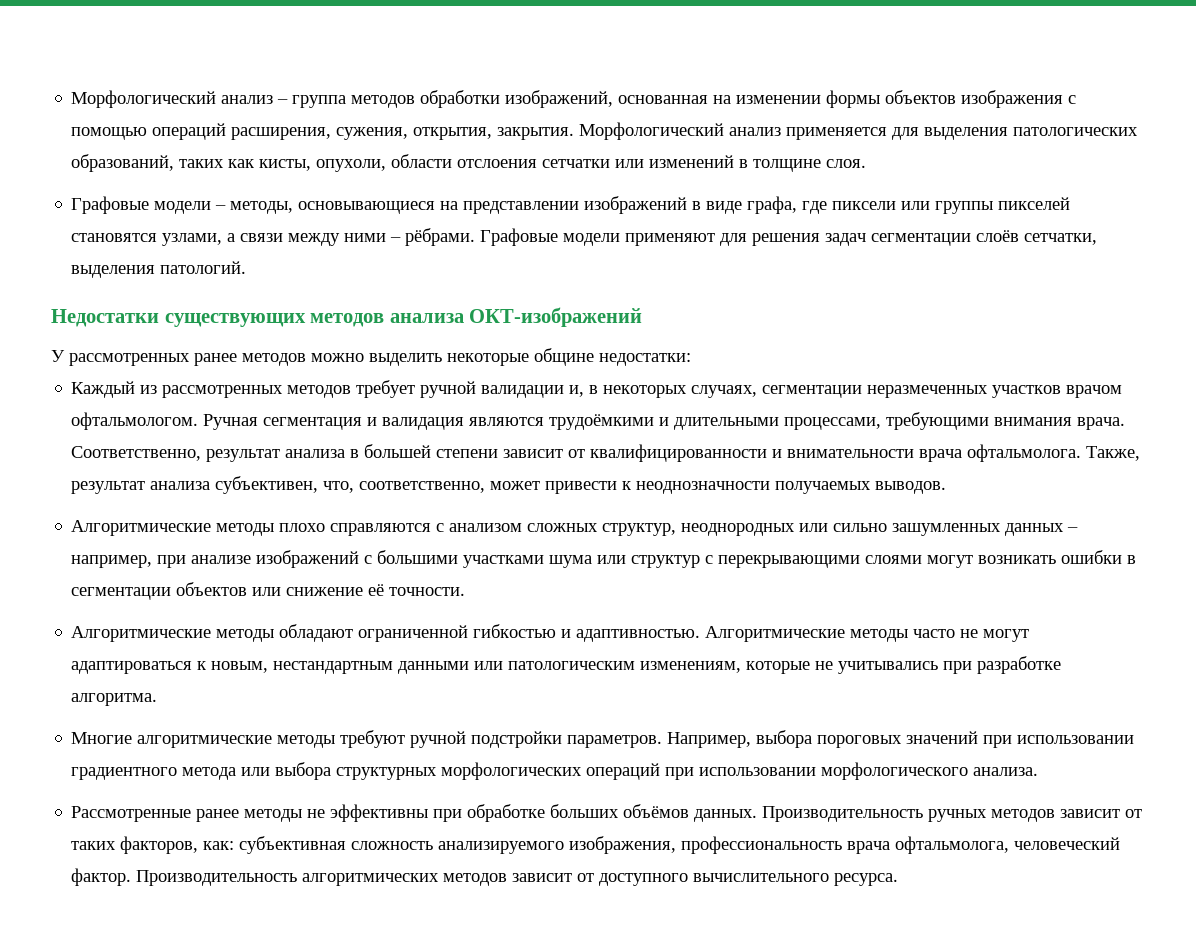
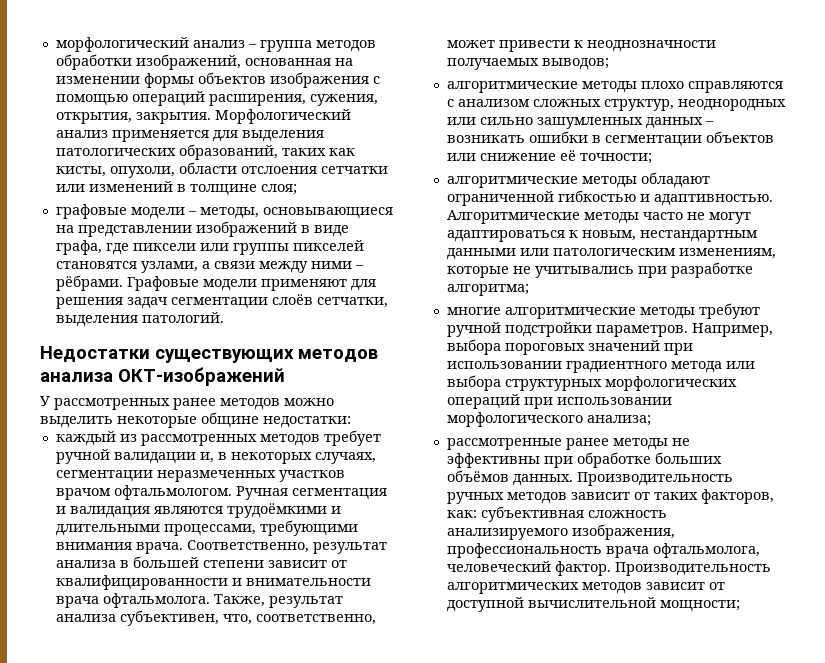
- Морфологический анализ – группа методов обработки изображений, основанная на изменении формы объектов изображения с помощью операций расширения, сужения, открытия, закрытия.
+ морфологический анализ – группа методов обработки изображений, основанная на изменении формы объектов изображения с помощью операций расширения, сужения, открытия, закрытия.
- Морфологический анализ применяется для выделения патологических образований, таких как кисты, опухоли, области отслоения сетчатки или изменений в толщине слоя.
- Графовые модели – методы, основывающиеся на представлении изображений в виде графа, где пиксели или группы пикселей становятся узлами, а связи между ними – рёбрами.
+ Морфологический анализ применяется для выделения патологических образований, таких как кисты, опухоли, области отслоения сетчатки или изменений в толщине слоя;
+ графовые модели – методы, основывающиеся на представлении изображений в виде графа, где пиксели или группы пикселей становятся узлами, а связи между ними – рёбрами.
- Каждый из рассмотренных методов требует ручной валидации и, в некоторых случаях, сегментации неразмеченных участков врачом офтальмологом.
+ каждый из рассмотренных методов требует ручной валидации и, в некоторых случаях, сегментации неразмеченных участков врачом офтальмологом.
- Также, результат анализа субъективен, что, соответственно, может привести к неоднозначности получаемых выводов.
- Алгоритмические методы плохо справляются с анализом сложных структур, неоднородных или сильно зашумленных данных – например, при анализе изображений с большими участками шума или структур с перекрывающими слоями могут возникать ошибки в сегментации объектов или снижение её точности.
- Алгоритмические методы обладают ограниченной гибкостью и адаптивностью.
+ Также, результат анализа субъективен, что, соответственно, может привести к неоднозначности получаемых выводов;
+ алгоритмические методы плохо справляются с анализом сложных структур, неоднородных или сильно зашумленных данных – возникать ошибки в сегментации объектов или снижение её точности;
+ алгоритмические методы обладают ограниченной гибкостью и адаптивностью.
- Алгоритмические методы часто не могут адаптироваться к новым, нестандартным данными или патологическим изменениям, которые не учитывались при разработке алгоритма.
- Многие алгоритмические методы требуют ручной подстройки параметров.
+ Алгоритмические методы часто не могут адаптироваться к новым, нестандартным данными или патологическим изменениям, которые не учитывались при разработке алгоритма;
+ многие алгоритмические методы требуют ручной подстройки параметров.
- Например, выбора пороговых значений при использовании градиентного метода или выбора структурных морфологических операций при использовании морфологического анализа.
- Рассмотренные ранее методы не эффективны при обработке больших объёмов данных.
+ Например, выбора пороговых значений при использовании градиентного метода или выбора структурных морфологических операций при использовании морфологического анализа;
+ рассмотренные ранее методы не эффективны при обработке больших объёмов данных.
- Производительность алгоритмических методов зависит от доступного вычислительного ресурса.
+ Производительность алгоритмических методов зависит от доступной вычислительной мощности;

